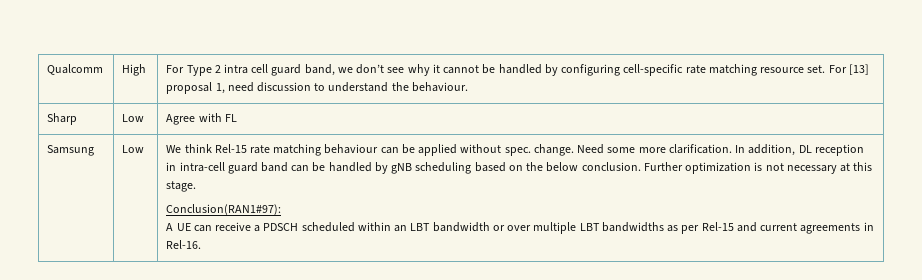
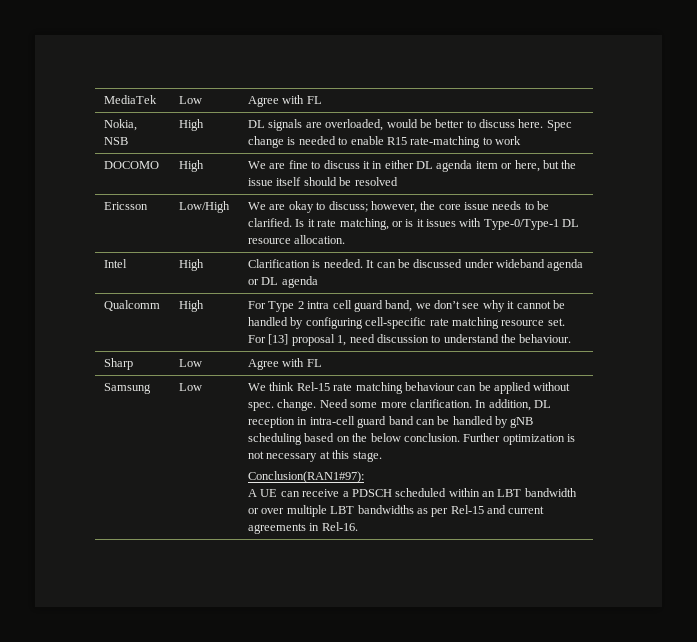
+ MediaTek | Low | Agree with FL
+ Nokia, NSB | High | DL signals are overloaded, would be better to discuss here. Spec change is needed to enable R15 rate-matching to work
+ DOCOMO | High | We are fine to discuss it in either DL agenda item or here, but the issue itself should be resolved
+ Ericsson | Low/High | We are okay to discuss; however, the core issue needs to be clarified. Is it rate matching, or is it issues with Type-0/Type-1 DL resource allocation.
+ Intel | High | Clarification is needed. It can be discussed under wideband agenda or DL agenda

